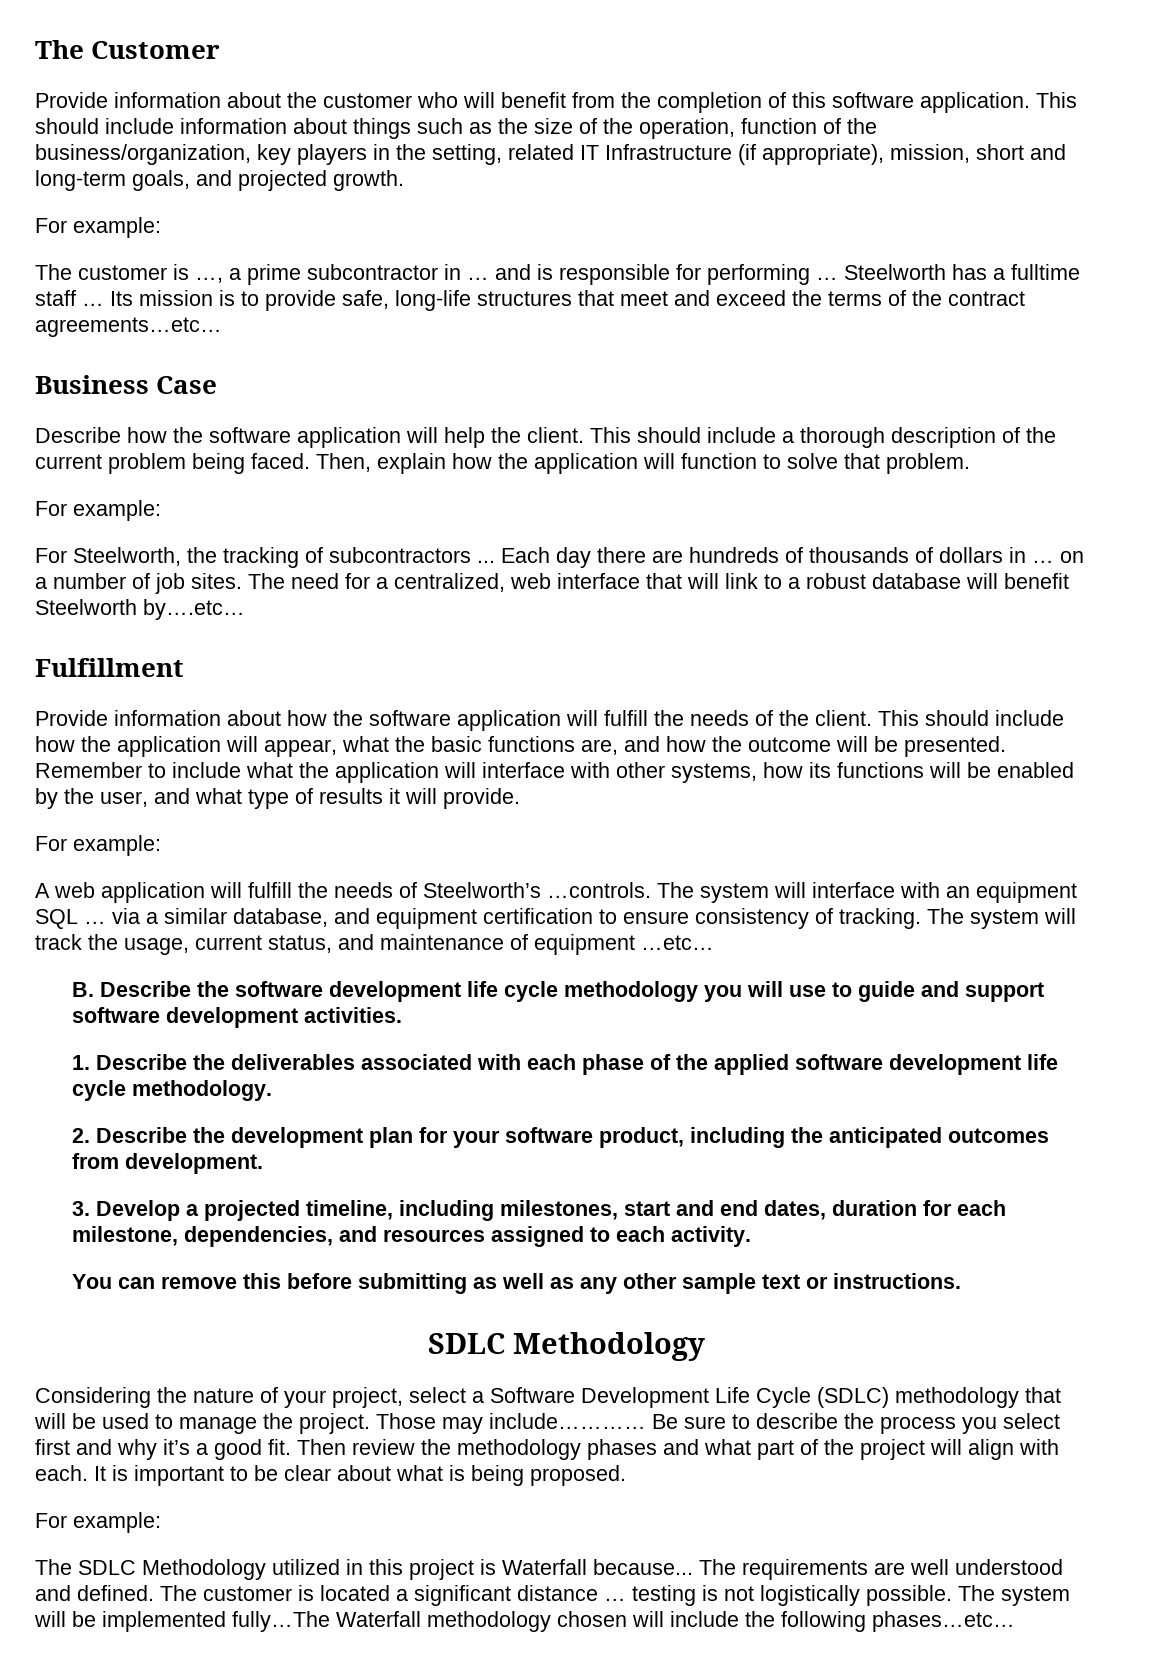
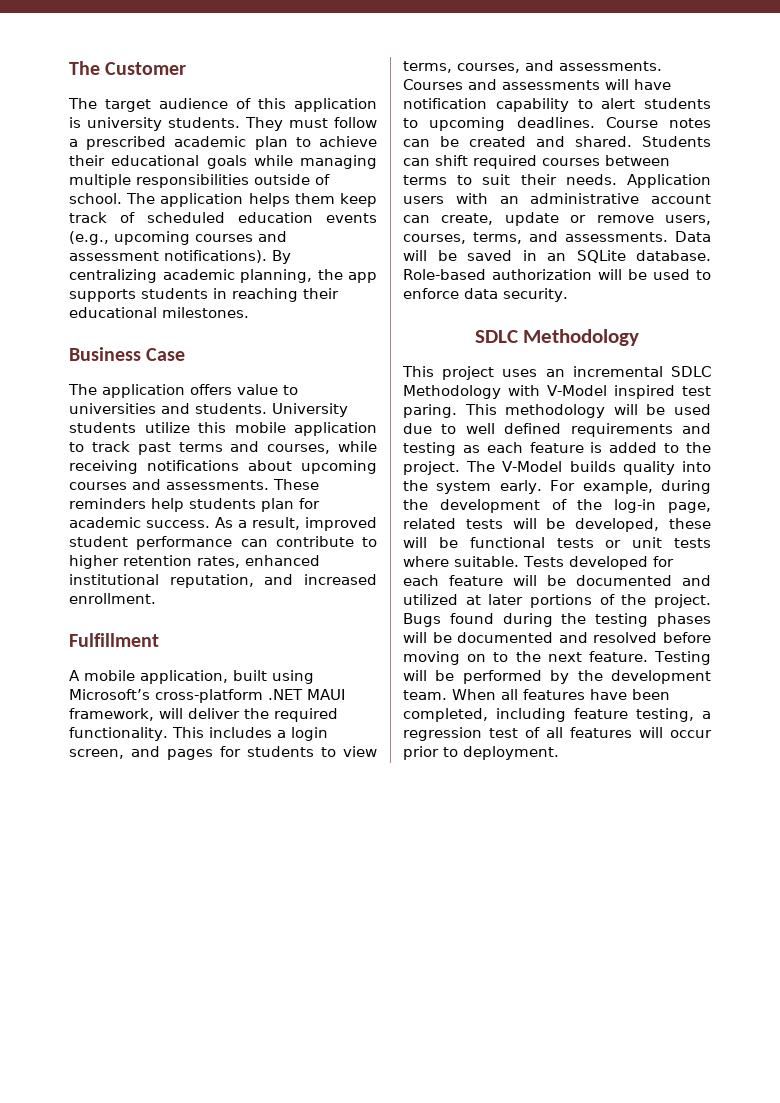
- Provide information about the customer who will benefit from the completion of this software application. This should include information about things such as the size of the operation, function of the business/organization, key players in the setting, related IT Infrastructure (if appropriate), mission, short and long-term goals, and projected growth.
- For example:
- The customer is …, a prime subcontractor in … and is responsible for performing … Steelworth has a fulltime staff … Its mission is to provide safe, long-life structures that meet and exceed the terms of the contract agreements…etc…
+ The target audience of this application is university students. They must follow a prescribed academic plan to achieve their educational goals while managing multiple responsibilities outside of school. The application helps them keep track of scheduled education events (e.g., upcoming courses and assessment notifications). By centralizing academic planning, the app supports students in reaching their educational milestones.
  Business Case
- Describe how the software application will help the client. This should include a thorough description of the current problem being faced. Then, explain how the application will function to solve that problem.
- For example:
- For Steelworth, the tracking of subcontractors ... Each day there are hundreds of thousands of dollars in … on a number of job sites. The need for a centralized, web interface that will link to a robust database will benefit Steelworth by….etc…
+ The application offers value to universities and students. University students utilize this mobile application to track past terms and courses, while receiving notifications about upcoming courses and assessments. These reminders help students plan for academic success. As a result, improved student performance can contribute to higher retention rates, enhanced institutional reputation, and increased enrollment.
  Fulfillment
- Provide information about how the software application will fulfill the needs of the client. This should include how the application will appear, what the basic functions are, and how the outcome will be presented. Remember to include what the application will interface with other systems, how its functions will be enabled by the user, and what type of results it will provide.
- For example:
- A web application will fulfill the needs of Steelworth’s …controls. The system will interface with an equipment SQL … via a similar database, and equipment certification to ensure consistency of tracking. The system will track the usage, current status, and maintenance of equipment …etc…
- B. Describe the software development life cycle methodology you will use to guide and support software development activities.
- 1. Describe the deliverables associated with each phase of the applied software development life cycle methodology.
- 2. Describe the development plan for your software product, including the anticipated outcomes from development.
- 3. Develop a projected timeline, including milestones, start and end dates, duration for each milestone, dependencies, and resources assigned to each activity.
- You can remove this before submitting as well as any other sample text or instructions.
+ A mobile application, built using Microsoft’s cross-platform .NET MAUI framework, will deliver the required functionality. This includes a login screen, and pages for students to view terms, courses, and assessments. Courses and assessments will have notification capability to alert students to upcoming deadlines. Course notes can be created and shared. Students can shift required courses between terms to suit their needs. Application users with an administrative account can create, update or remove users, courses, terms, and assessments. Data will be saved in an SQLite database. Role-based authorization will be used to enforce data security.
  SDLC Methodology
- Considering the nature of your project, select a Software Development Life Cycle (SDLC) methodology that will be used to manage the project. Those may include………… Be sure to describe the process you select first and why it’s a good fit. Then review the methodology phases and what part of the project will align with each. It is important to be clear about what is being proposed.
- For example:
- The SDLC Methodology utilized in this project is Waterfall because... The requirements are well understood and defined. The customer is located a significant distance … testing is not logistically possible. The system will be implemented fully…The Waterfall methodology chosen will include the following phases…etc…
+ This project uses an incremental SDLC Methodology with V-Model inspired test paring. This methodology will be used due to well defined requirements and testing as each feature is added to the project. The V-Model builds quality into the system early. For example, during the development of the log-in page, related tests will be developed, these will be functional tests or unit tests where suitable. Tests developed for each feature will be documented and utilized at later portions of the project. Bugs found during the testing phases will be documented and resolved before moving on to the next feature. Testing will be performed by the development team. When all features have been completed, including feature testing, a regression test of all features will occur prior to deployment.

